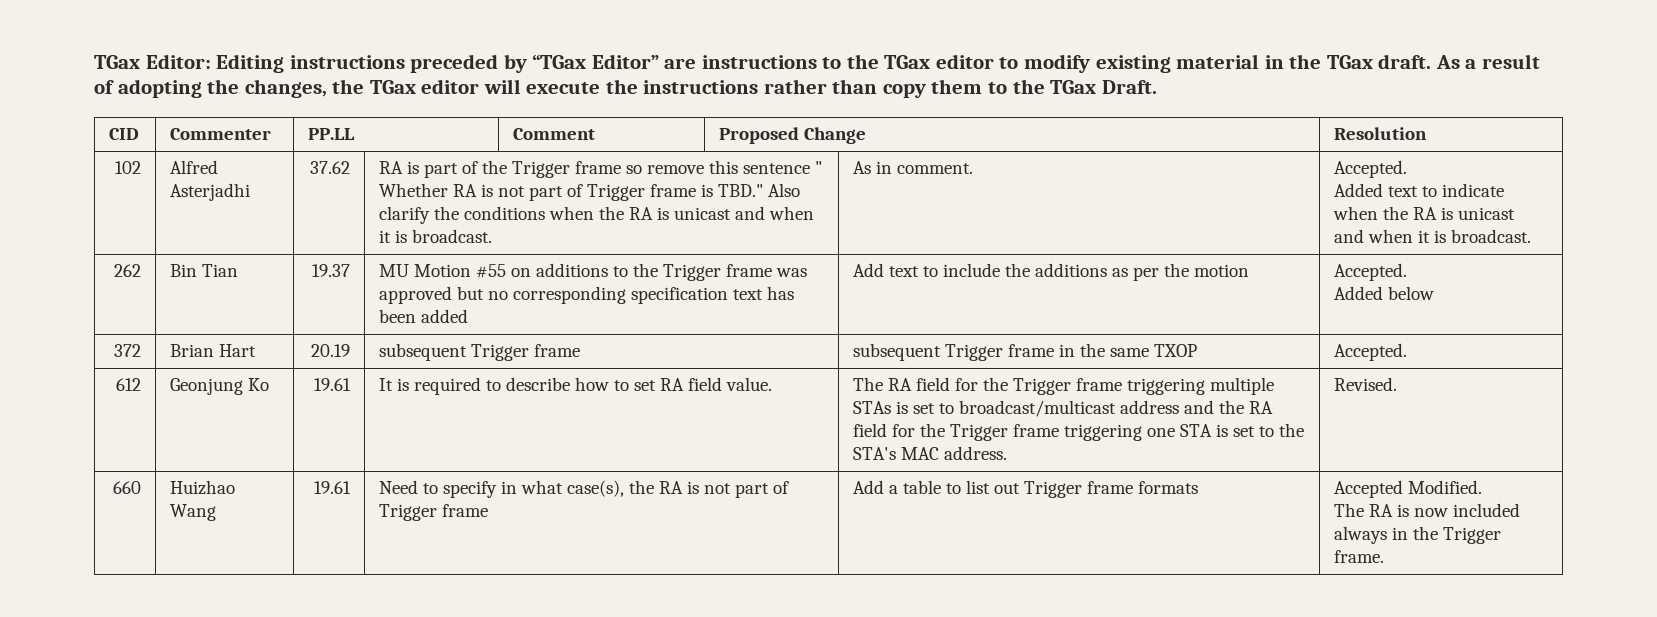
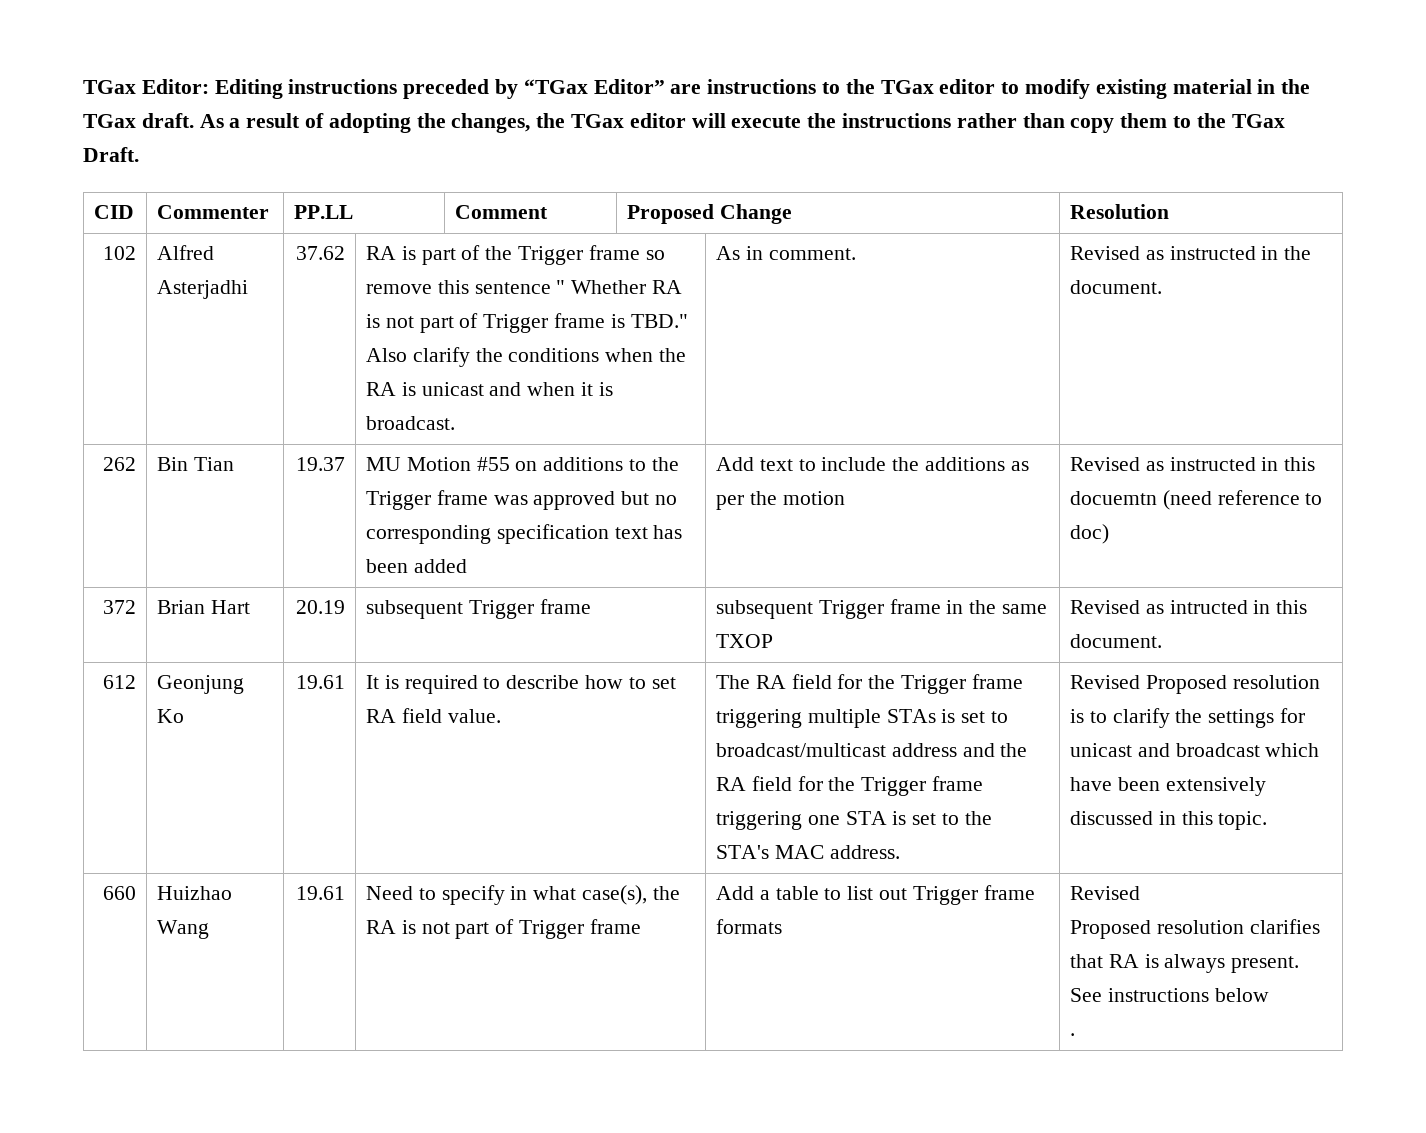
- As in comment. | Accepted.
- Added text to indicate when the RA is unicast and when it is broadcast.
+ As in comment. | Revised as instructed in the document.
- Add text to include the additions as per the motion | Accepted.
- Added below
+ Add text to include the additions as per the motion | Revised as instructed in this docuemtn (need reference to doc)
- 372 | Brian Hart | 20.19 | subsequent Trigger frame | subsequent Trigger frame in the same TXOP | Accepted.
+ 372 | Brian Hart | 20.19 | subsequent Trigger frame | subsequent Trigger frame in the same TXOP | Revised as intructed in this document.
- Revised.
+ Revised Proposed resolution is to clarify the settings for unicast and broadcast which have been extensively discussed in this topic.
- 660 | Huizhao Wang | 19.61 | Need to specify in what case(s), the RA is not part of Trigger frame | Add a table to list out Trigger frame formats | Accepted Modified.
- The RA is now included always in the Trigger frame.
+ 660 | Huizhao Wang | 19.61 | Need to specify in what case(s), the RA is not part of Trigger frame | Add a table to list out Trigger frame formats | Revised
+ Proposed resolution clarifies that RA is always present. See instructions below
+ .

